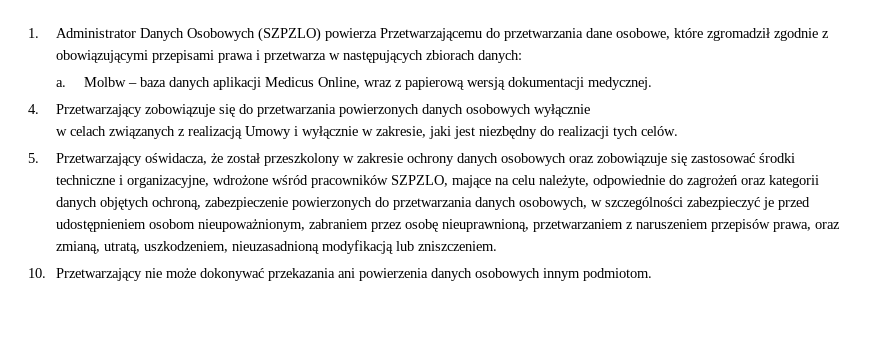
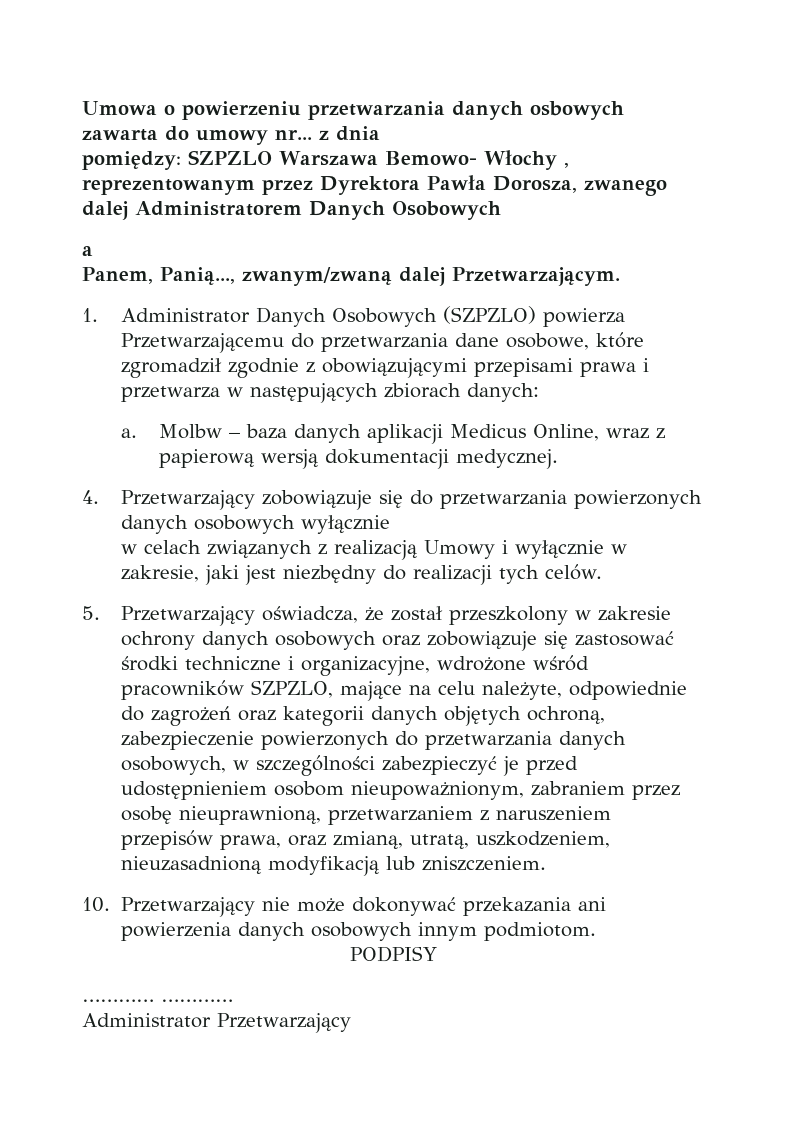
+ Umowa o powierzeniu przetwarzania danych osbowych zawarta do umowy nr... z dnia
+ pomiędzy: SZPZLO Warszawa Bemowo- Włochy , reprezentowanym przez Dyrektora Pawła Dorosza, zwanego dalej Administratorem Danych Osobowych
+ a
+ Panem, Panią..., zwanym/zwaną dalej Przetwarzającym.
- 5. Przetwarzający oświdacza, że został przeszkolony w zakresie ochrony danych osobowych oraz zobowiązuje się zastosować środki techniczne i organizacyjne, wdrożone wśród pracowników SZPZLO, mające na celu należyte, odpowiednie do zagrożeń oraz kategorii danych objętych ochroną, zabezpieczenie powierzonych do przetwarzania danych osobowych, w szczególności zabezpieczyć je przed udostępnieniem osobom nieupoważnionym, zabraniem przez osobę nieuprawnioną, przetwarzaniem z naruszeniem przepisów prawa, oraz zmianą, utratą, uszkodzeniem, nieuzasadnioną modyfikacją lub zniszczeniem.
+ 5. Przetwarzający oświadcza, że został przeszkolony w zakresie ochrony danych osobowych oraz zobowiązuje się zastosować środki techniczne i organizacyjne, wdrożone wśród pracowników SZPZLO, mające na celu należyte, odpowiednie do zagrożeń oraz kategorii danych objętych ochroną, zabezpieczenie powierzonych do przetwarzania danych osobowych, w szczególności zabezpieczyć je przed udostępnieniem osobom nieupoważnionym, zabraniem przez osobę nieuprawnioną, przetwarzaniem z naruszeniem przepisów prawa, oraz zmianą, utratą, uszkodzeniem, nieuzasadnioną modyfikacją lub zniszczeniem.
+ PODPISY
+ ………… …………
+ Administrator Przetwarzający

